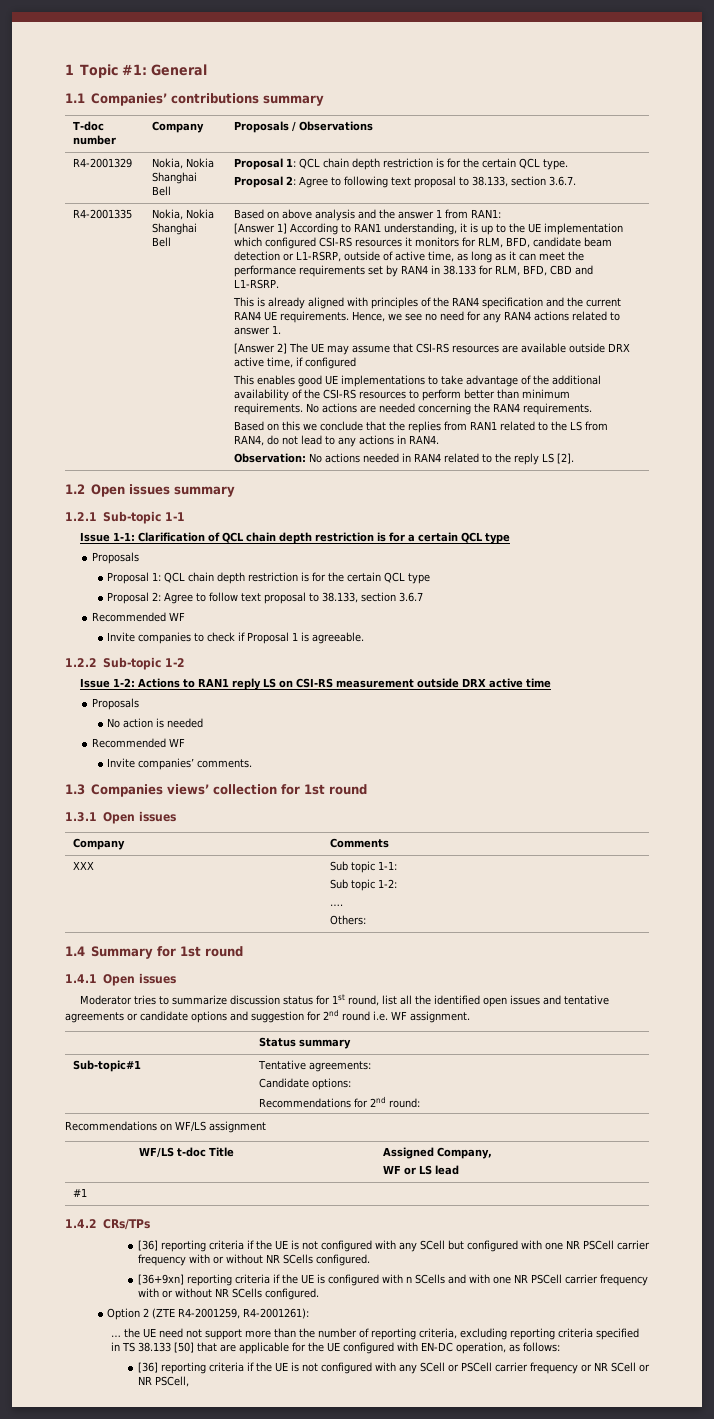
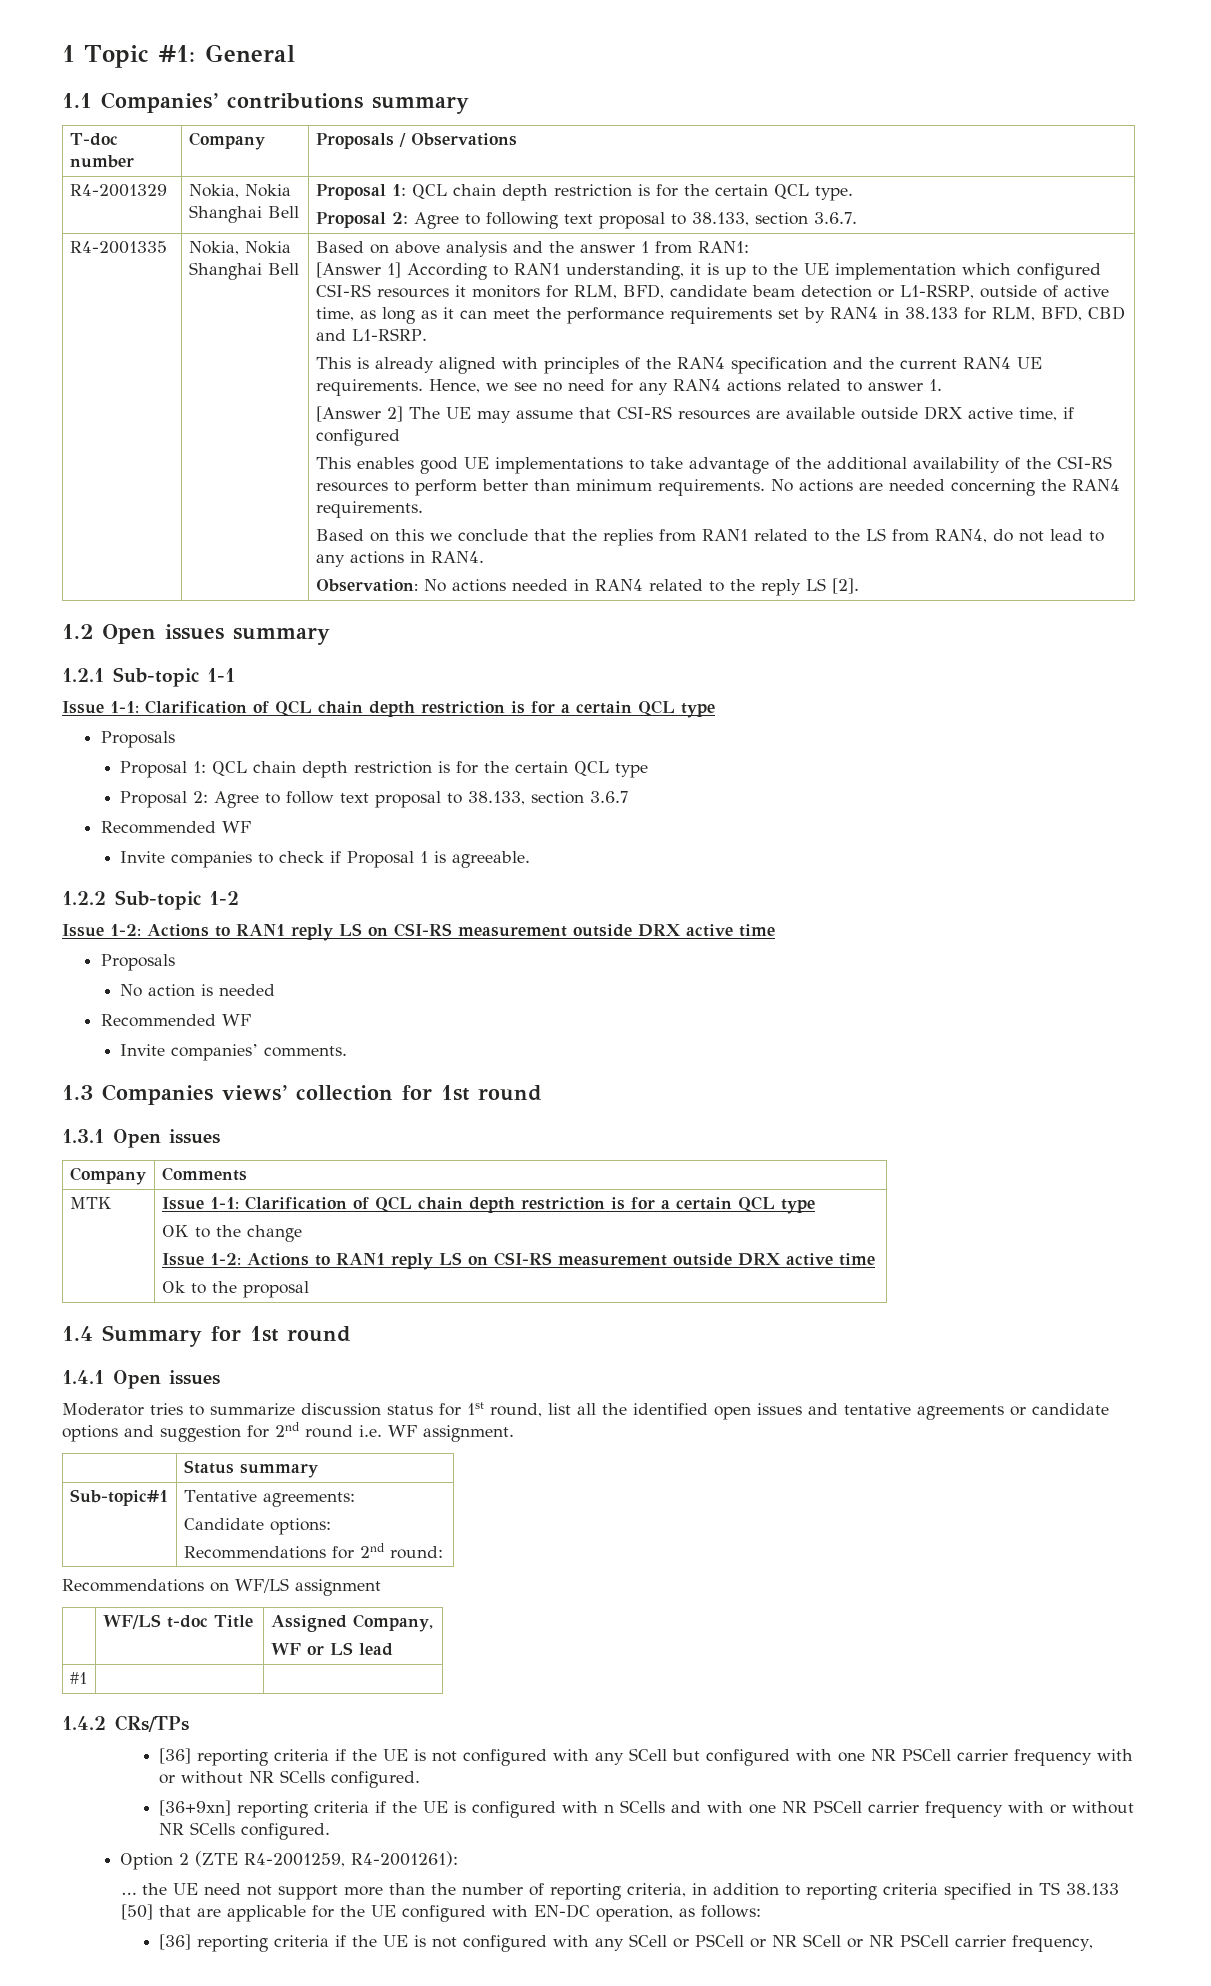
- XXX | Sub topic 1-1:
- Sub topic 1-2:
- ….
- Others:
+ MTK | Issue 1-1: Clarification of QCL chain depth restriction is for a certain QCL type
+ OK to the change
+ Issue 1-2: Actions to RAN1 reply LS on CSI-RS measurement outside DRX active time
+ Ok to the proposal
- … the UE need not support more than the number of reporting criteria, excluding reporting criteria specified in TS 38.133 [50] that are applicable for the UE configured with EN-DC operation, as follows:
+ … the UE need not support more than the number of reporting criteria, in addition to reporting criteria specified in TS 38.133 [50] that are applicable for the UE configured with EN-DC operation, as follows:
- [36] reporting criteria if the UE is not configured with any SCell or PSCell carrier frequency or NR SCell or NR PSCell,
+ [36] reporting criteria if the UE is not configured with any SCell or PSCell or NR SCell or NR PSCell carrier frequency,

